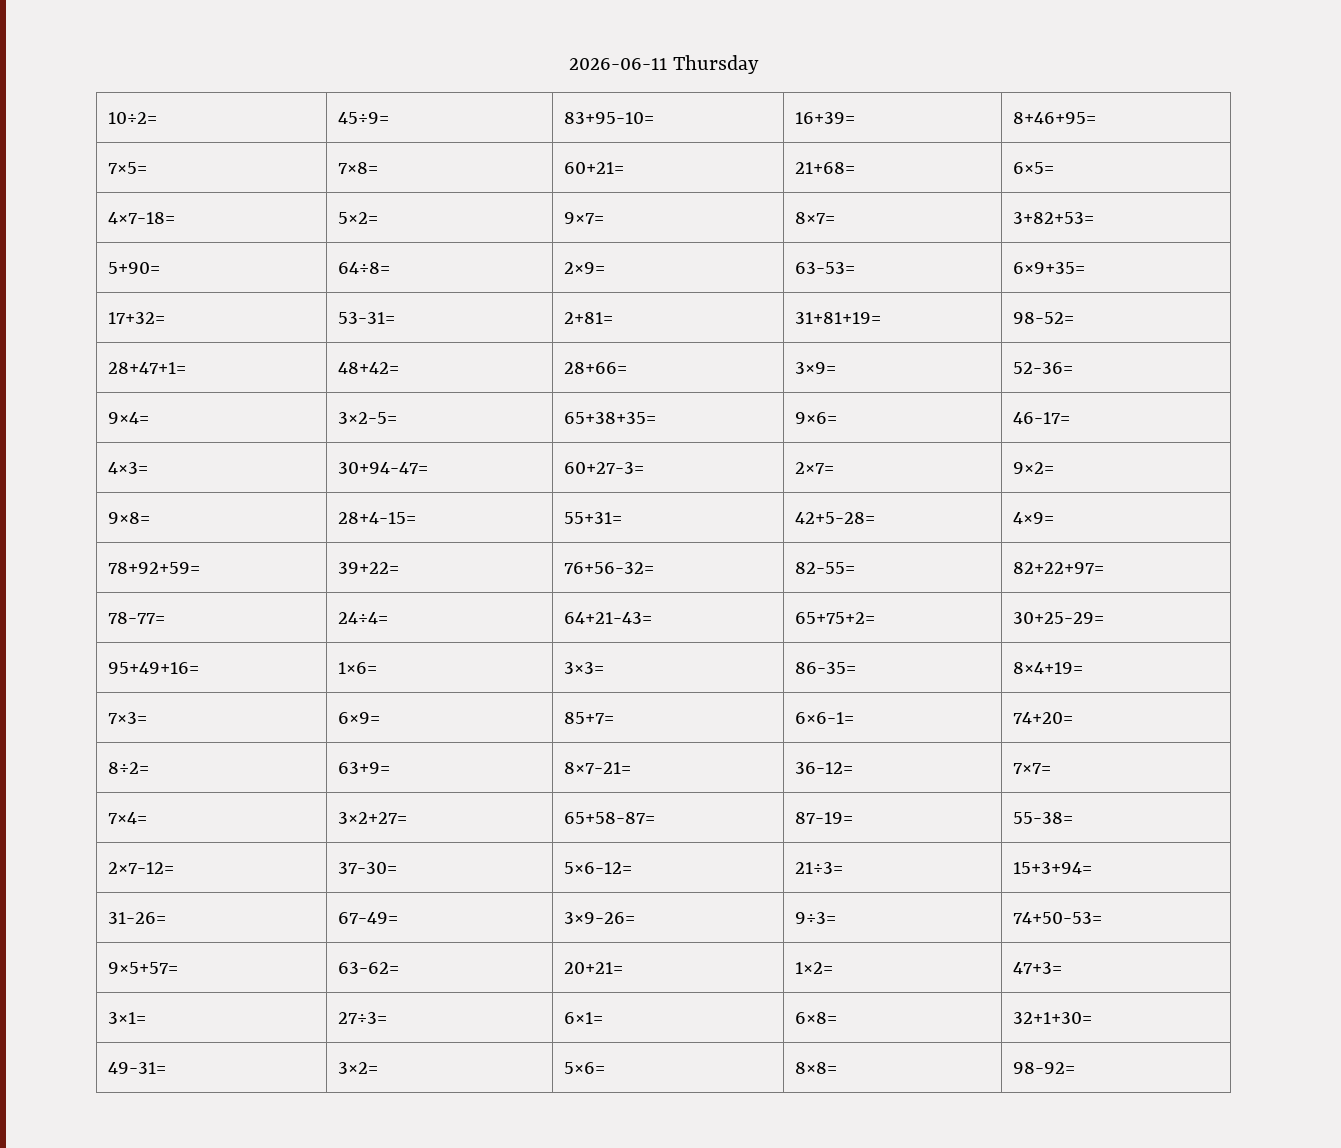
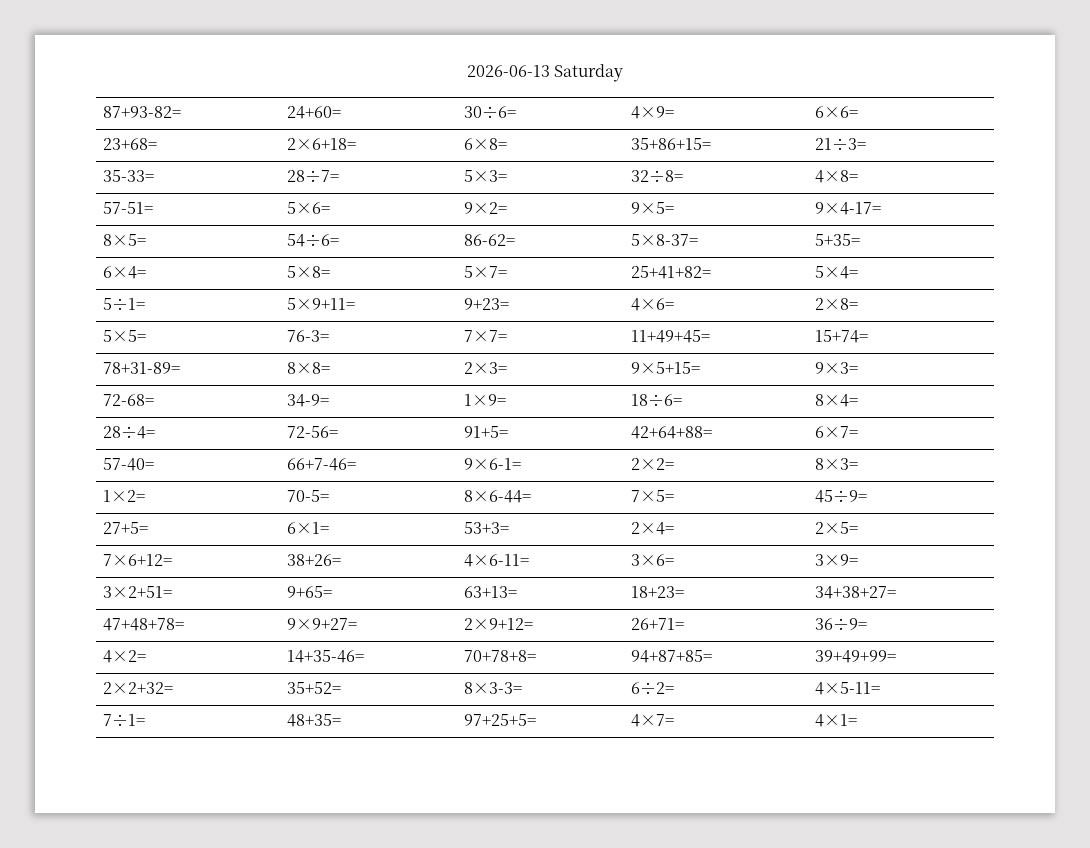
- 2026-06-11 Thursday
- 10÷2= | 45÷9= | 83+95-10= | 16+39= | 8+46+95=
- 7×5= | 7×8= | 60+21= | 21+68= | 6×5=
- 4×7-18= | 5×2= | 9×7= | 8×7= | 3+82+53=
- 5+90= | 64÷8= | 2×9= | 63-53= | 6×9+35=
- 17+32= | 53-31= | 2+81= | 31+81+19= | 98-52=
- 28+47+1= | 48+42= | 28+66= | 3×9= | 52-36=
- 9×4= | 3×2-5= | 65+38+35= | 9×6= | 46-17=
- 4×3= | 30+94-47= | 60+27-3= | 2×7= | 9×2=
- 9×8= | 28+4-15= | 55+31= | 42+5-28= | 4×9=
- 78+92+59= | 39+22= | 76+56-32= | 82-55= | 82+22+97=
- 78-77= | 24÷4= | 64+21-43= | 65+75+2= | 30+25-29=
- 95+49+16= | 1×6= | 3×3= | 86-35= | 8×4+19=
- 7×3= | 6×9= | 85+7= | 6×6-1= | 74+20=
- 8÷2= | 63+9= | 8×7-21= | 36-12= | 7×7=
- 7×4= | 3×2+27= | 65+58-87= | 87-19= | 55-38=
- 2×7-12= | 37-30= | 5×6-12= | 21÷3= | 15+3+94=
- 31-26= | 67-49= | 3×9-26= | 9÷3= | 74+50-53=
- 9×5+57= | 63-62= | 20+21= | 1×2= | 47+3=
- 3×1= | 27÷3= | 6×1= | 6×8= | 32+1+30=
- 49-31= | 3×2= | 5×6= | 8×8= | 98-92=
+ 2026-06-13 Saturday
+ 87+93-82= | 24+60= | 30÷6= | 4×9= | 6×6=
+ 23+68= | 2×6+18= | 6×8= | 35+86+15= | 21÷3=
+ 35-33= | 28÷7= | 5×3= | 32÷8= | 4×8=
+ 57-51= | 5×6= | 9×2= | 9×5= | 9×4-17=
+ 8×5= | 54÷6= | 86-62= | 5×8-37= | 5+35=
+ 6×4= | 5×8= | 5×7= | 25+41+82= | 5×4=
+ 5÷1= | 5×9+11= | 9+23= | 4×6= | 2×8=
+ 5×5= | 76-3= | 7×7= | 11+49+45= | 15+74=
+ 78+31-89= | 8×8= | 2×3= | 9×5+15= | 9×3=
+ 72-68= | 34-9= | 1×9= | 18÷6= | 8×4=
+ 28÷4= | 72-56= | 91+5= | 42+64+88= | 6×7=
+ 57-40= | 66+7-46= | 9×6-1= | 2×2= | 8×3=
+ 1×2= | 70-5= | 8×6-44= | 7×5= | 45÷9=
+ 27+5= | 6×1= | 53+3= | 2×4= | 2×5=
+ 7×6+12= | 38+26= | 4×6-11= | 3×6= | 3×9=
+ 3×2+51= | 9+65= | 63+13= | 18+23= | 34+38+27=
+ 47+48+78= | 9×9+27= | 2×9+12= | 26+71= | 36÷9=
+ 4×2= | 14+35-46= | 70+78+8= | 94+87+85= | 39+49+99=
+ 2×2+32= | 35+52= | 8×3-3= | 6÷2= | 4×5-11=
+ 7÷1= | 48+35= | 97+25+5= | 4×7= | 4×1=

